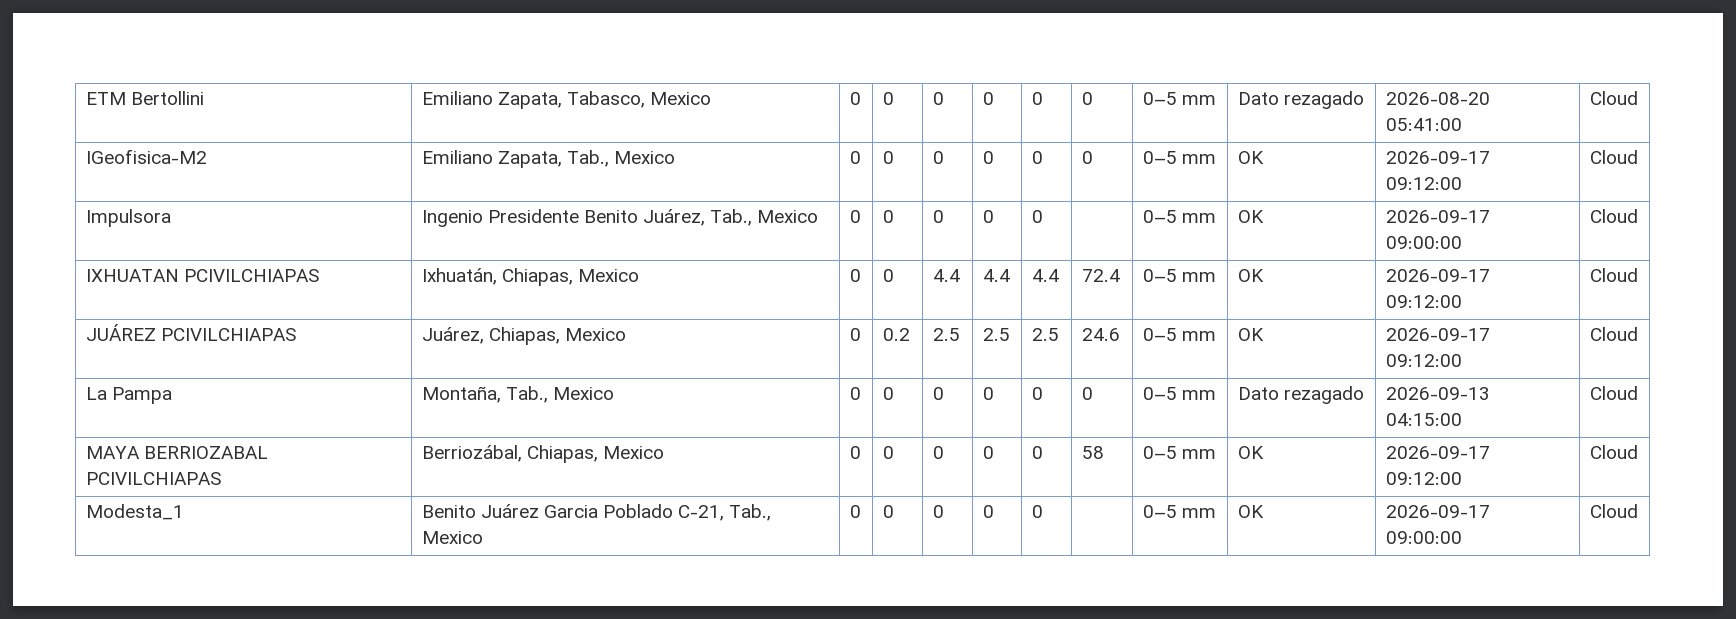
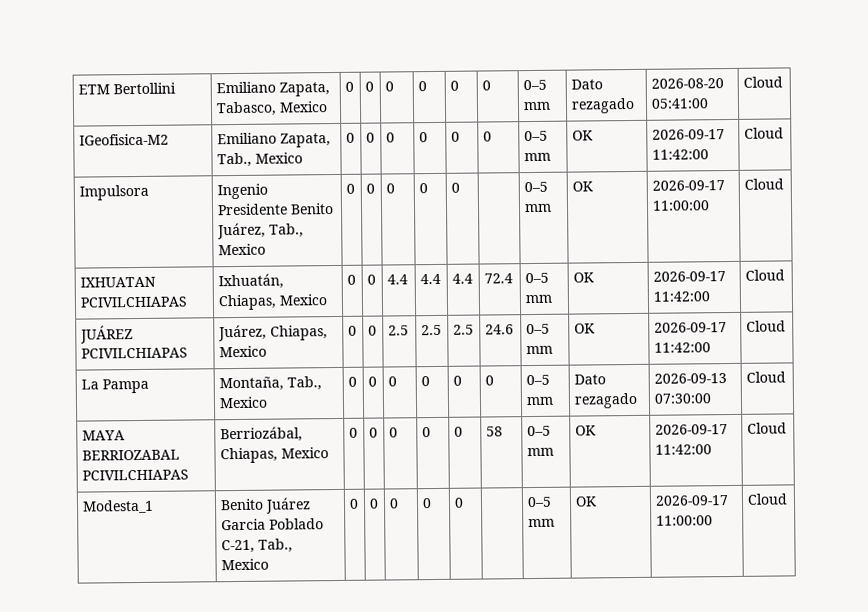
- IGeofisica-M2 | Emiliano Zapata, Tab., Mexico | 0 | 0 | 0 | 0 | 0 | 0 | 0–5 mm | OK | 2026-09-17 09:12:00 | Cloud
+ IGeofisica-M2 | Emiliano Zapata, Tab., Mexico | 0 | 0 | 0 | 0 | 0 | 0 | 0–5 mm | OK | 2026-09-17 11:42:00 | Cloud
- Impulsora | Ingenio Presidente Benito Juárez, Tab., Mexico | 0 | 0 | 0 | 0 | 0 | | 0–5 mm | OK | 2026-09-17 09:00:00 | Cloud
+ Impulsora | Ingenio Presidente Benito Juárez, Tab., Mexico | 0 | 0 | 0 | 0 | 0 | | 0–5 mm | OK | 2026-09-17 11:00:00 | Cloud
- IXHUATAN PCIVILCHIAPAS | Ixhuatán, Chiapas, Mexico | 0 | 0 | 4.4 | 4.4 | 4.4 | 72.4 | 0–5 mm | OK | 2026-09-17 09:12:00 | Cloud
+ IXHUATAN PCIVILCHIAPAS | Ixhuatán, Chiapas, Mexico | 0 | 0 | 4.4 | 4.4 | 4.4 | 72.4 | 0–5 mm | OK | 2026-09-17 11:42:00 | Cloud
- JUÁREZ PCIVILCHIAPAS | Juárez, Chiapas, Mexico | 0 | 0.2 | 2.5 | 2.5 | 2.5 | 24.6 | 0–5 mm | OK | 2026-09-17 09:12:00 | Cloud
+ JUÁREZ PCIVILCHIAPAS | Juárez, Chiapas, Mexico | 0 | 0 | 2.5 | 2.5 | 2.5 | 24.6 | 0–5 mm | OK | 2026-09-17 11:42:00 | Cloud
- La Pampa | Montaña, Tab., Mexico | 0 | 0 | 0 | 0 | 0 | 0 | 0–5 mm | Dato rezagado | 2026-09-13 04:15:00 | Cloud
+ La Pampa | Montaña, Tab., Mexico | 0 | 0 | 0 | 0 | 0 | 0 | 0–5 mm | Dato rezagado | 2026-09-13 07:30:00 | Cloud
- MAYA BERRIOZABAL PCIVILCHIAPAS | Berriozábal, Chiapas, Mexico | 0 | 0 | 0 | 0 | 0 | 58 | 0–5 mm | OK | 2026-09-17 09:12:00 | Cloud
+ MAYA BERRIOZABAL PCIVILCHIAPAS | Berriozábal, Chiapas, Mexico | 0 | 0 | 0 | 0 | 0 | 58 | 0–5 mm | OK | 2026-09-17 11:42:00 | Cloud
- Modesta_1 | Benito Juárez Garcia Poblado C-21, Tab., Mexico | 0 | 0 | 0 | 0 | 0 | | 0–5 mm | OK | 2026-09-17 09:00:00 | Cloud
+ Modesta_1 | Benito Juárez Garcia Poblado C-21, Tab., Mexico | 0 | 0 | 0 | 0 | 0 | | 0–5 mm | OK | 2026-09-17 11:00:00 | Cloud

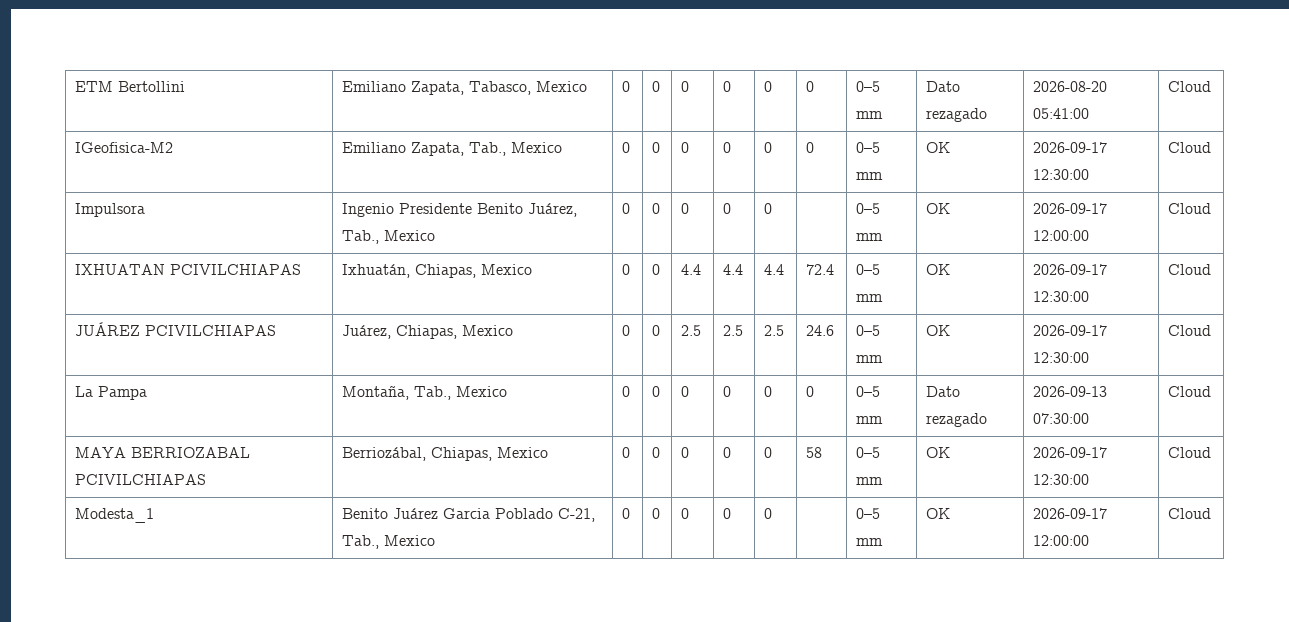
- IGeofisica-M2 | Emiliano Zapata, Tab., Mexico | 0 | 0 | 0 | 0 | 0 | 0 | 0–5 mm | OK | 2026-09-17 11:42:00 | Cloud
+ IGeofisica-M2 | Emiliano Zapata, Tab., Mexico | 0 | 0 | 0 | 0 | 0 | 0 | 0–5 mm | OK | 2026-09-17 12:30:00 | Cloud
- Impulsora | Ingenio Presidente Benito Juárez, Tab., Mexico | 0 | 0 | 0 | 0 | 0 | | 0–5 mm | OK | 2026-09-17 11:00:00 | Cloud
+ Impulsora | Ingenio Presidente Benito Juárez, Tab., Mexico | 0 | 0 | 0 | 0 | 0 | | 0–5 mm | OK | 2026-09-17 12:00:00 | Cloud
- IXHUATAN PCIVILCHIAPAS | Ixhuatán, Chiapas, Mexico | 0 | 0 | 4.4 | 4.4 | 4.4 | 72.4 | 0–5 mm | OK | 2026-09-17 11:42:00 | Cloud
+ IXHUATAN PCIVILCHIAPAS | Ixhuatán, Chiapas, Mexico | 0 | 0 | 4.4 | 4.4 | 4.4 | 72.4 | 0–5 mm | OK | 2026-09-17 12:30:00 | Cloud
- JUÁREZ PCIVILCHIAPAS | Juárez, Chiapas, Mexico | 0 | 0 | 2.5 | 2.5 | 2.5 | 24.6 | 0–5 mm | OK | 2026-09-17 11:42:00 | Cloud
+ JUÁREZ PCIVILCHIAPAS | Juárez, Chiapas, Mexico | 0 | 0 | 2.5 | 2.5 | 2.5 | 24.6 | 0–5 mm | OK | 2026-09-17 12:30:00 | Cloud
- MAYA BERRIOZABAL PCIVILCHIAPAS | Berriozábal, Chiapas, Mexico | 0 | 0 | 0 | 0 | 0 | 58 | 0–5 mm | OK | 2026-09-17 11:42:00 | Cloud
+ MAYA BERRIOZABAL PCIVILCHIAPAS | Berriozábal, Chiapas, Mexico | 0 | 0 | 0 | 0 | 0 | 58 | 0–5 mm | OK | 2026-09-17 12:30:00 | Cloud
- Modesta_1 | Benito Juárez Garcia Poblado C-21, Tab., Mexico | 0 | 0 | 0 | 0 | 0 | | 0–5 mm | OK | 2026-09-17 11:00:00 | Cloud
+ Modesta_1 | Benito Juárez Garcia Poblado C-21, Tab., Mexico | 0 | 0 | 0 | 0 | 0 | | 0–5 mm | OK | 2026-09-17 12:00:00 | Cloud

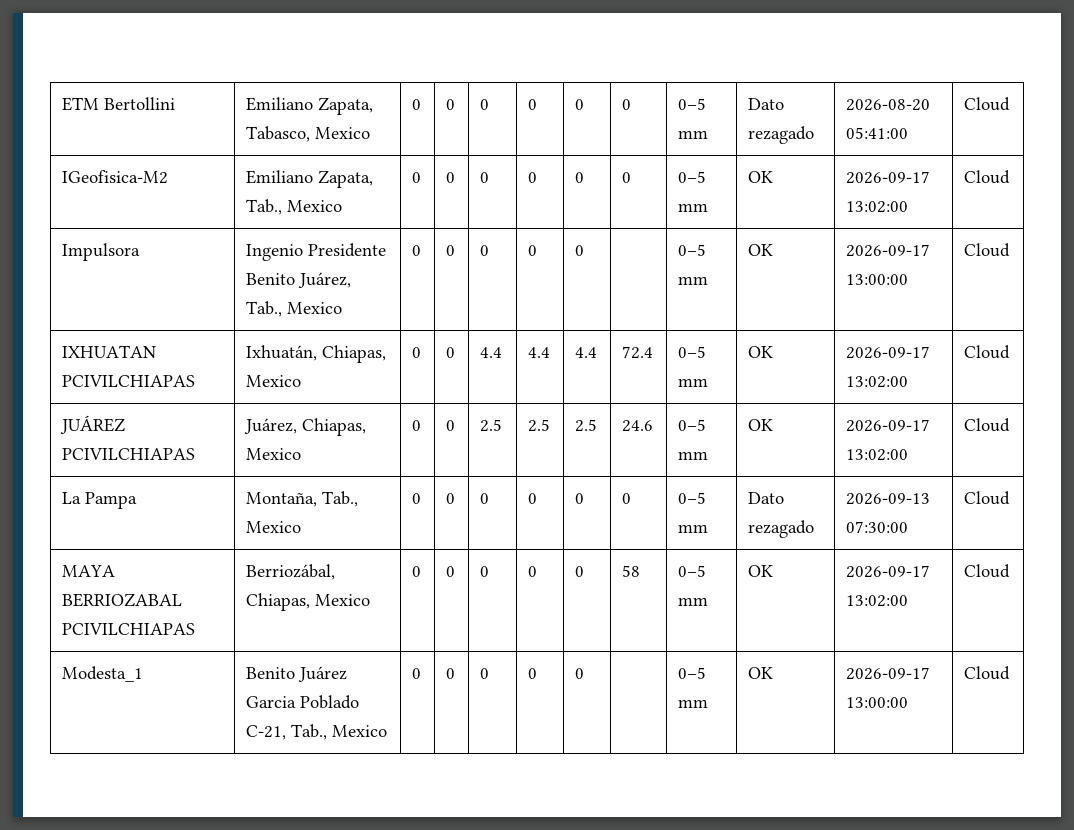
- IGeofisica-M2 | Emiliano Zapata, Tab., Mexico | 0 | 0 | 0 | 0 | 0 | 0 | 0–5 mm | OK | 2026-09-17 12:30:00 | Cloud
+ IGeofisica-M2 | Emiliano Zapata, Tab., Mexico | 0 | 0 | 0 | 0 | 0 | 0 | 0–5 mm | OK | 2026-09-17 13:02:00 | Cloud
- Impulsora | Ingenio Presidente Benito Juárez, Tab., Mexico | 0 | 0 | 0 | 0 | 0 | | 0–5 mm | OK | 2026-09-17 12:00:00 | Cloud
+ Impulsora | Ingenio Presidente Benito Juárez, Tab., Mexico | 0 | 0 | 0 | 0 | 0 | | 0–5 mm | OK | 2026-09-17 13:00:00 | Cloud
- IXHUATAN PCIVILCHIAPAS | Ixhuatán, Chiapas, Mexico | 0 | 0 | 4.4 | 4.4 | 4.4 | 72.4 | 0–5 mm | OK | 2026-09-17 12:30:00 | Cloud
+ IXHUATAN PCIVILCHIAPAS | Ixhuatán, Chiapas, Mexico | 0 | 0 | 4.4 | 4.4 | 4.4 | 72.4 | 0–5 mm | OK | 2026-09-17 13:02:00 | Cloud
- JUÁREZ PCIVILCHIAPAS | Juárez, Chiapas, Mexico | 0 | 0 | 2.5 | 2.5 | 2.5 | 24.6 | 0–5 mm | OK | 2026-09-17 12:30:00 | Cloud
+ JUÁREZ PCIVILCHIAPAS | Juárez, Chiapas, Mexico | 0 | 0 | 2.5 | 2.5 | 2.5 | 24.6 | 0–5 mm | OK | 2026-09-17 13:02:00 | Cloud
- MAYA BERRIOZABAL PCIVILCHIAPAS | Berriozábal, Chiapas, Mexico | 0 | 0 | 0 | 0 | 0 | 58 | 0–5 mm | OK | 2026-09-17 12:30:00 | Cloud
+ MAYA BERRIOZABAL PCIVILCHIAPAS | Berriozábal, Chiapas, Mexico | 0 | 0 | 0 | 0 | 0 | 58 | 0–5 mm | OK | 2026-09-17 13:02:00 | Cloud
- Modesta_1 | Benito Juárez Garcia Poblado C-21, Tab., Mexico | 0 | 0 | 0 | 0 | 0 | | 0–5 mm | OK | 2026-09-17 12:00:00 | Cloud
+ Modesta_1 | Benito Juárez Garcia Poblado C-21, Tab., Mexico | 0 | 0 | 0 | 0 | 0 | | 0–5 mm | OK | 2026-09-17 13:00:00 | Cloud

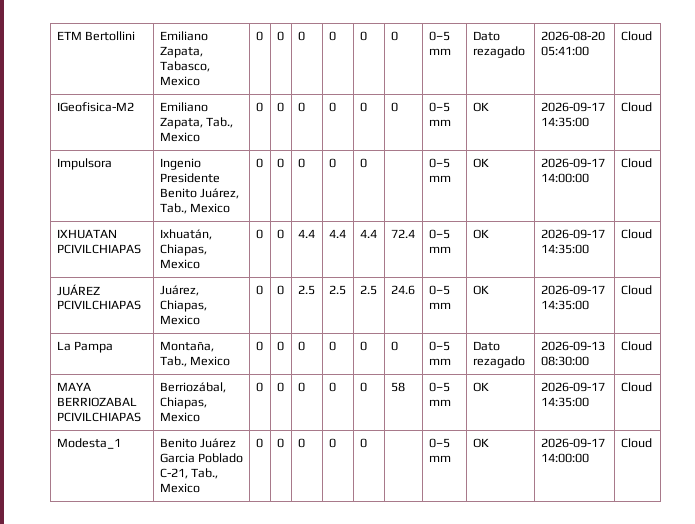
- IGeofisica-M2 | Emiliano Zapata, Tab., Mexico | 0 | 0 | 0 | 0 | 0 | 0 | 0–5 mm | OK | 2026-09-17 13:02:00 | Cloud
+ IGeofisica-M2 | Emiliano Zapata, Tab., Mexico | 0 | 0 | 0 | 0 | 0 | 0 | 0–5 mm | OK | 2026-09-17 14:35:00 | Cloud
- Impulsora | Ingenio Presidente Benito Juárez, Tab., Mexico | 0 | 0 | 0 | 0 | 0 | | 0–5 mm | OK | 2026-09-17 13:00:00 | Cloud
+ Impulsora | Ingenio Presidente Benito Juárez, Tab., Mexico | 0 | 0 | 0 | 0 | 0 | | 0–5 mm | OK | 2026-09-17 14:00:00 | Cloud
- IXHUATAN PCIVILCHIAPAS | Ixhuatán, Chiapas, Mexico | 0 | 0 | 4.4 | 4.4 | 4.4 | 72.4 | 0–5 mm | OK | 2026-09-17 13:02:00 | Cloud
+ IXHUATAN PCIVILCHIAPAS | Ixhuatán, Chiapas, Mexico | 0 | 0 | 4.4 | 4.4 | 4.4 | 72.4 | 0–5 mm | OK | 2026-09-17 14:35:00 | Cloud
- JUÁREZ PCIVILCHIAPAS | Juárez, Chiapas, Mexico | 0 | 0 | 2.5 | 2.5 | 2.5 | 24.6 | 0–5 mm | OK | 2026-09-17 13:02:00 | Cloud
+ JUÁREZ PCIVILCHIAPAS | Juárez, Chiapas, Mexico | 0 | 0 | 2.5 | 2.5 | 2.5 | 24.6 | 0–5 mm | OK | 2026-09-17 14:35:00 | Cloud
- La Pampa | Montaña, Tab., Mexico | 0 | 0 | 0 | 0 | 0 | 0 | 0–5 mm | Dato rezagado | 2026-09-13 07:30:00 | Cloud
+ La Pampa | Montaña, Tab., Mexico | 0 | 0 | 0 | 0 | 0 | 0 | 0–5 mm | Dato rezagado | 2026-09-13 08:30:00 | Cloud
- MAYA BERRIOZABAL PCIVILCHIAPAS | Berriozábal, Chiapas, Mexico | 0 | 0 | 0 | 0 | 0 | 58 | 0–5 mm | OK | 2026-09-17 13:02:00 | Cloud
+ MAYA BERRIOZABAL PCIVILCHIAPAS | Berriozábal, Chiapas, Mexico | 0 | 0 | 0 | 0 | 0 | 58 | 0–5 mm | OK | 2026-09-17 14:35:00 | Cloud
- Modesta_1 | Benito Juárez Garcia Poblado C-21, Tab., Mexico | 0 | 0 | 0 | 0 | 0 | | 0–5 mm | OK | 2026-09-17 13:00:00 | Cloud
+ Modesta_1 | Benito Juárez Garcia Poblado C-21, Tab., Mexico | 0 | 0 | 0 | 0 | 0 | | 0–5 mm | OK | 2026-09-17 14:00:00 | Cloud

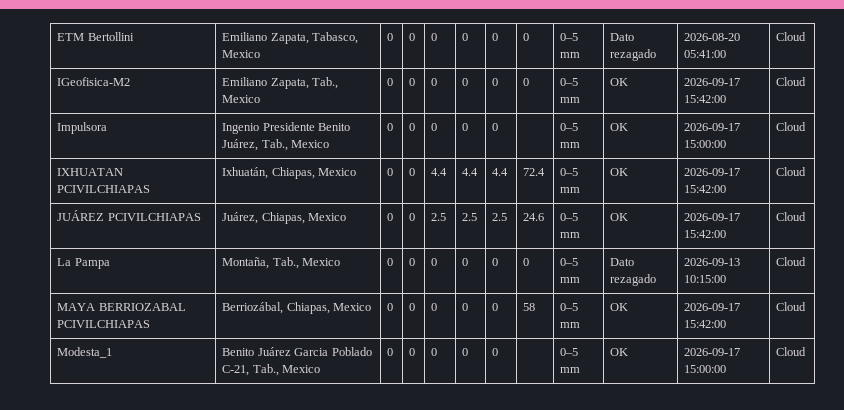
- IGeofisica-M2 | Emiliano Zapata, Tab., Mexico | 0 | 0 | 0 | 0 | 0 | 0 | 0–5 mm | OK | 2026-09-17 14:35:00 | Cloud
+ IGeofisica-M2 | Emiliano Zapata, Tab., Mexico | 0 | 0 | 0 | 0 | 0 | 0 | 0–5 mm | OK | 2026-09-17 15:42:00 | Cloud
- Impulsora | Ingenio Presidente Benito Juárez, Tab., Mexico | 0 | 0 | 0 | 0 | 0 | | 0–5 mm | OK | 2026-09-17 14:00:00 | Cloud
+ Impulsora | Ingenio Presidente Benito Juárez, Tab., Mexico | 0 | 0 | 0 | 0 | 0 | | 0–5 mm | OK | 2026-09-17 15:00:00 | Cloud
- IXHUATAN PCIVILCHIAPAS | Ixhuatán, Chiapas, Mexico | 0 | 0 | 4.4 | 4.4 | 4.4 | 72.4 | 0–5 mm | OK | 2026-09-17 14:35:00 | Cloud
+ IXHUATAN PCIVILCHIAPAS | Ixhuatán, Chiapas, Mexico | 0 | 0 | 4.4 | 4.4 | 4.4 | 72.4 | 0–5 mm | OK | 2026-09-17 15:42:00 | Cloud
- JUÁREZ PCIVILCHIAPAS | Juárez, Chiapas, Mexico | 0 | 0 | 2.5 | 2.5 | 2.5 | 24.6 | 0–5 mm | OK | 2026-09-17 14:35:00 | Cloud
+ JUÁREZ PCIVILCHIAPAS | Juárez, Chiapas, Mexico | 0 | 0 | 2.5 | 2.5 | 2.5 | 24.6 | 0–5 mm | OK | 2026-09-17 15:42:00 | Cloud
- La Pampa | Montaña, Tab., Mexico | 0 | 0 | 0 | 0 | 0 | 0 | 0–5 mm | Dato rezagado | 2026-09-13 08:30:00 | Cloud
+ La Pampa | Montaña, Tab., Mexico | 0 | 0 | 0 | 0 | 0 | 0 | 0–5 mm | Dato rezagado | 2026-09-13 10:15:00 | Cloud
- MAYA BERRIOZABAL PCIVILCHIAPAS | Berriozábal, Chiapas, Mexico | 0 | 0 | 0 | 0 | 0 | 58 | 0–5 mm | OK | 2026-09-17 14:35:00 | Cloud
+ MAYA BERRIOZABAL PCIVILCHIAPAS | Berriozábal, Chiapas, Mexico | 0 | 0 | 0 | 0 | 0 | 58 | 0–5 mm | OK | 2026-09-17 15:42:00 | Cloud
- Modesta_1 | Benito Juárez Garcia Poblado C-21, Tab., Mexico | 0 | 0 | 0 | 0 | 0 | | 0–5 mm | OK | 2026-09-17 14:00:00 | Cloud
+ Modesta_1 | Benito Juárez Garcia Poblado C-21, Tab., Mexico | 0 | 0 | 0 | 0 | 0 | | 0–5 mm | OK | 2026-09-17 15:00:00 | Cloud

